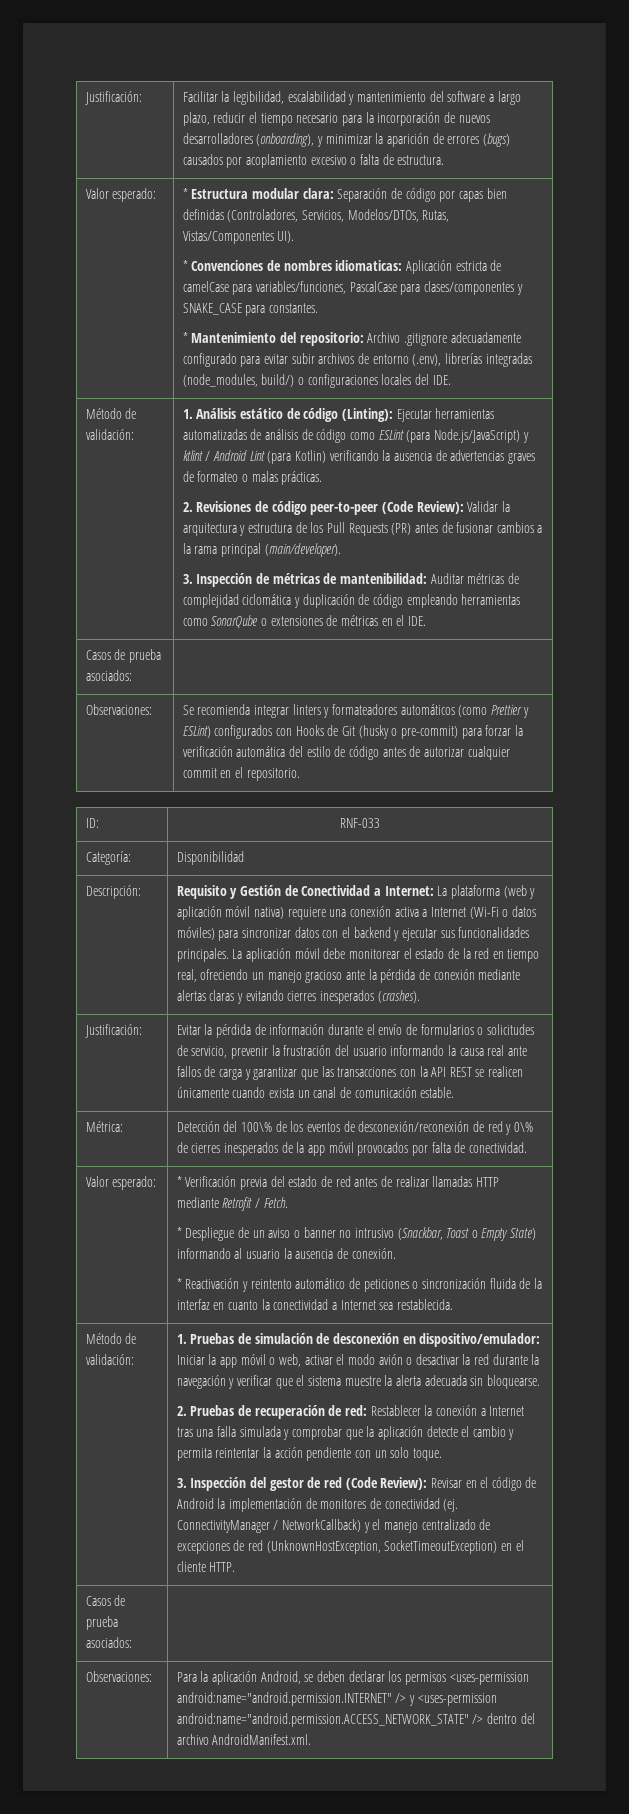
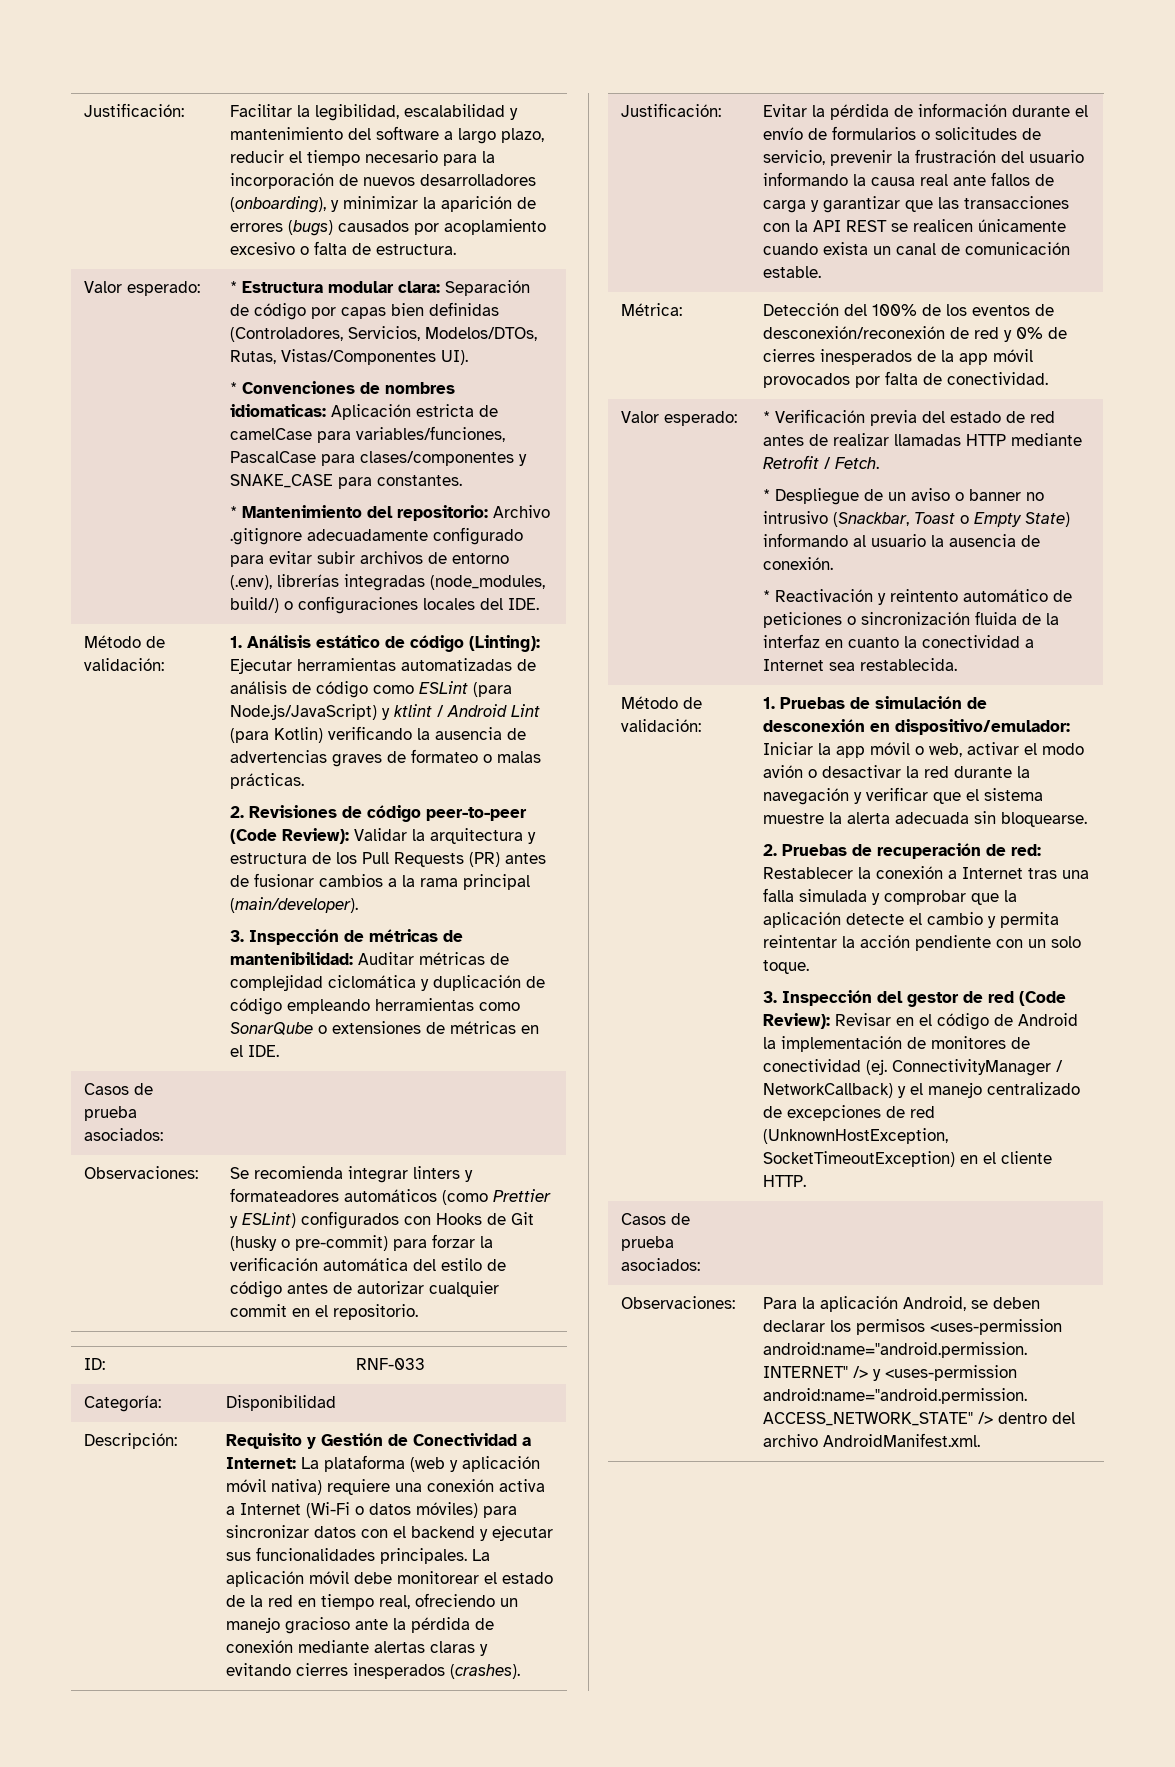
- Métrica: | Detección del 100\% de los eventos de desconexión/reconexión de red y 0\% de cierres inesperados de la app móvil provocados por falta de conectividad.
+ Métrica: | Detección del 100% de los eventos de desconexión/reconexión de red y 0% de cierres inesperados de la app móvil provocados por falta de conectividad.

